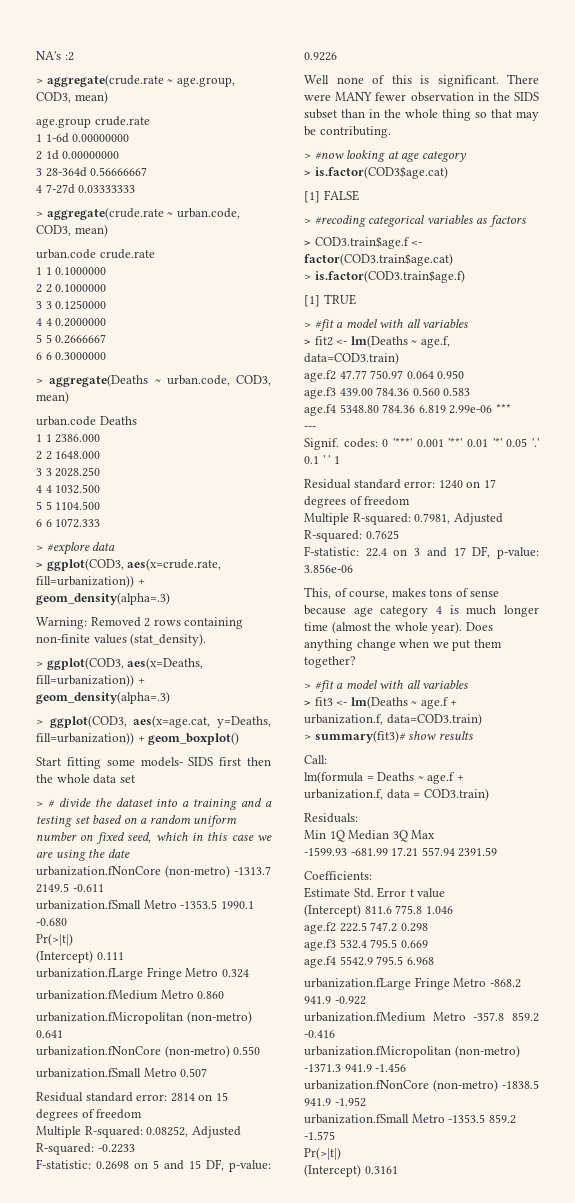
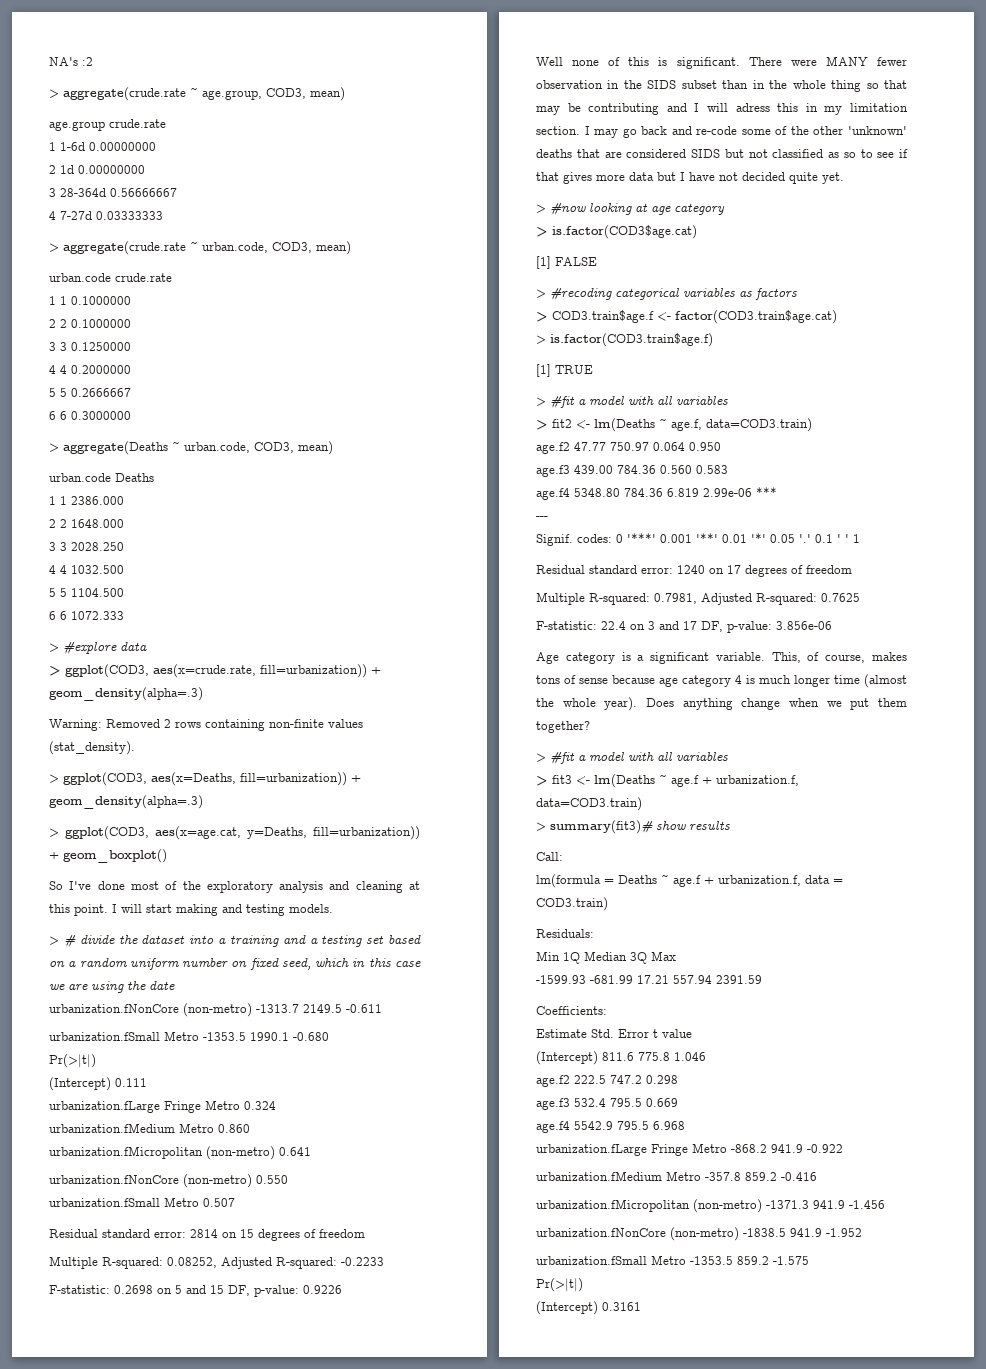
- Start fitting some models- SIDS first then the whole data set
+ So I've done most of the exploratory analysis and cleaning at this point. I will start making and testing models.
- There were MANY fewer observation in the SIDS subset than in the whole thing so that may be contributing.
+ There were MANY fewer observation in the SIDS subset than in the whole thing so that may be contributing and I will adress this in my limitation section. I may go back and re-code some of the other 'unknown' deaths that are considered SIDS but not classified as so to see if that gives more data but I have not decided quite yet.
+ Age category is a significant variable.

